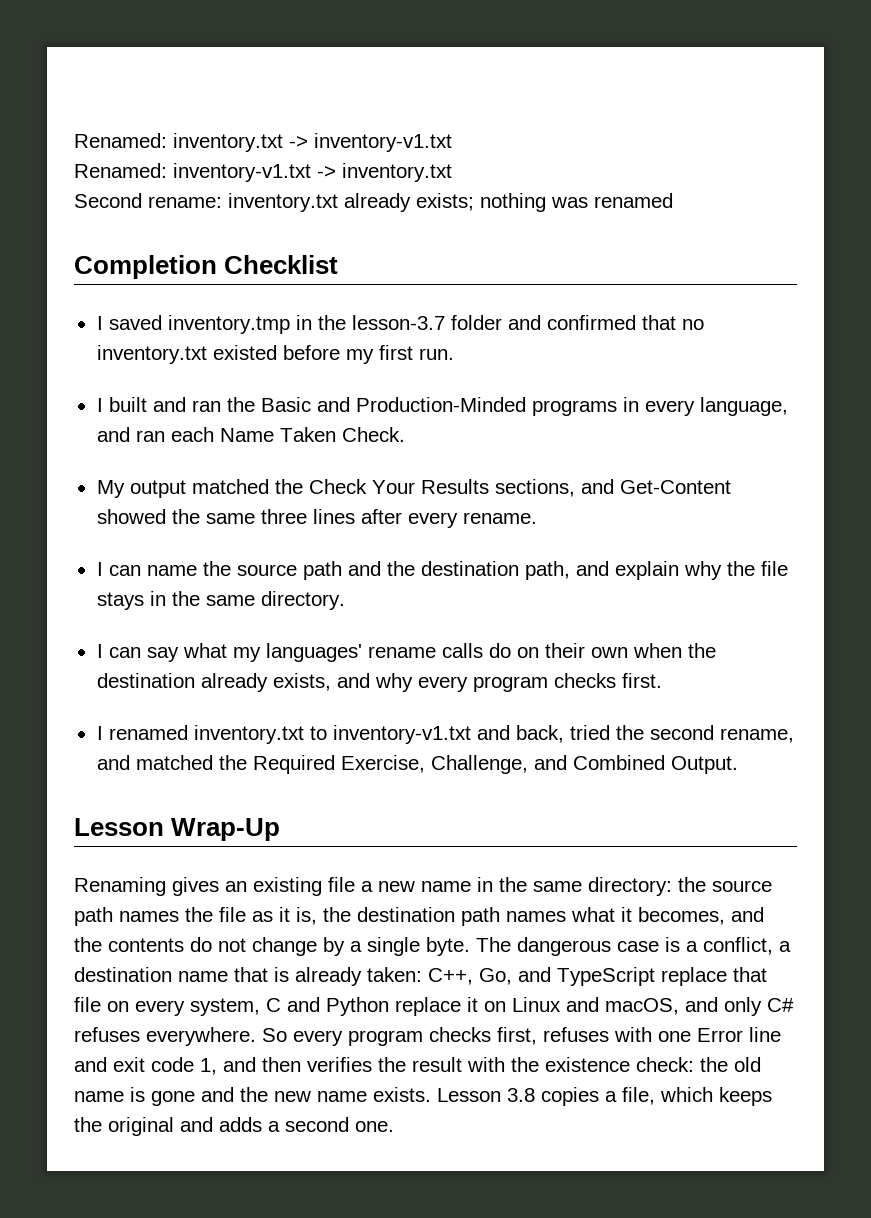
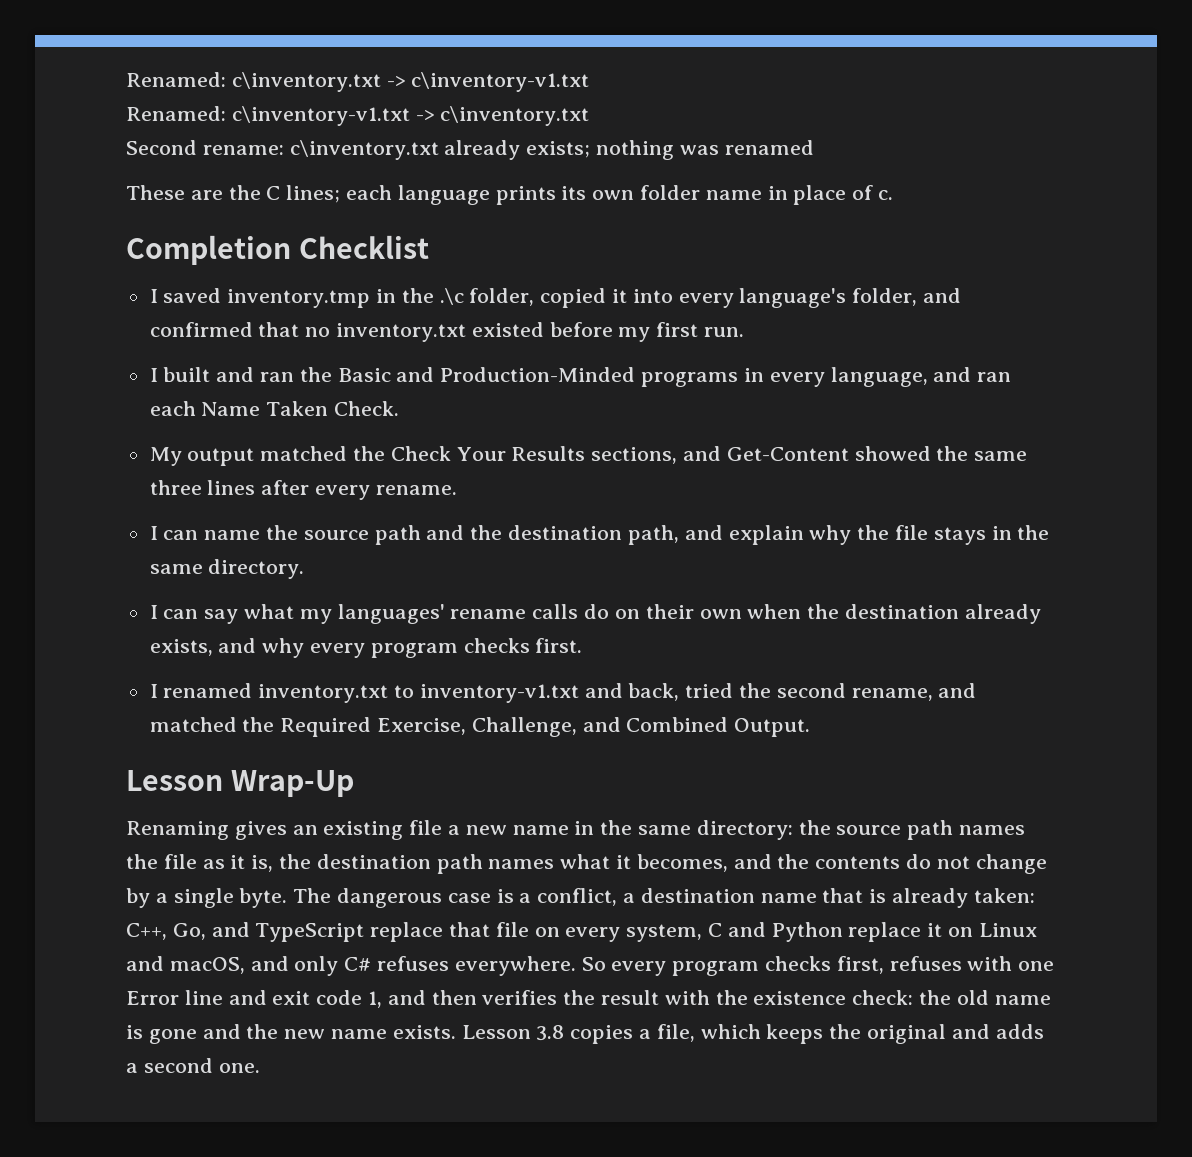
- Renamed: inventory.txt -> inventory-v1.txt
- Renamed: inventory-v1.txt -> inventory.txt
+ Renamed: c\inventory.txt -> c\inventory-v1.txt
+ Renamed: c\inventory-v1.txt -> c\inventory.txt
- Second rename: inventory.txt already exists; nothing was renamed
+ Second rename: c\inventory.txt already exists; nothing was renamed
+ These are the C lines; each language prints its own folder name in place of c.
- I saved inventory.tmp in the lesson-3.7 folder and confirmed that no inventory.txt existed before my first run.
+ I saved inventory.tmp in the .\c folder, copied it into every language's folder, and confirmed that no inventory.txt existed before my first run.

